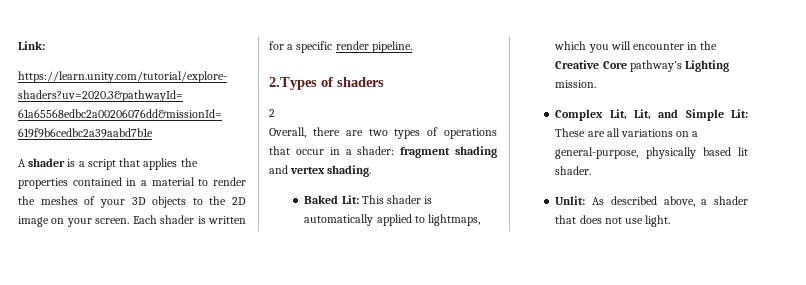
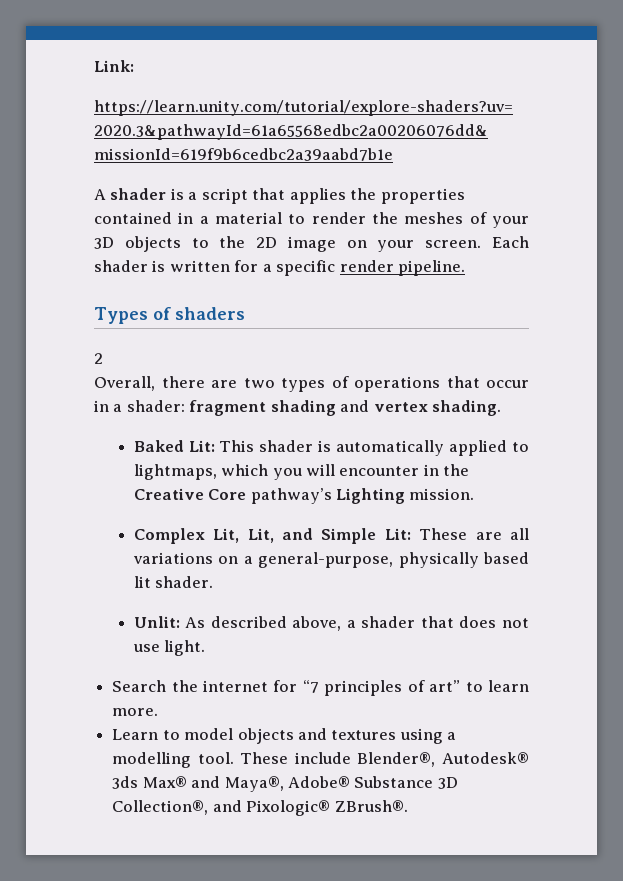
- 2.Types of shaders
+ Types of shaders
+ Search the internet for “7 principles of art” to learn more.
+ Learn to model objects and textures using a modelling tool. These include Blender®, Autodesk® 3ds Max® and Maya®, Adobe® Substance 3D Collection®, and Pixologic® ZBrush®.

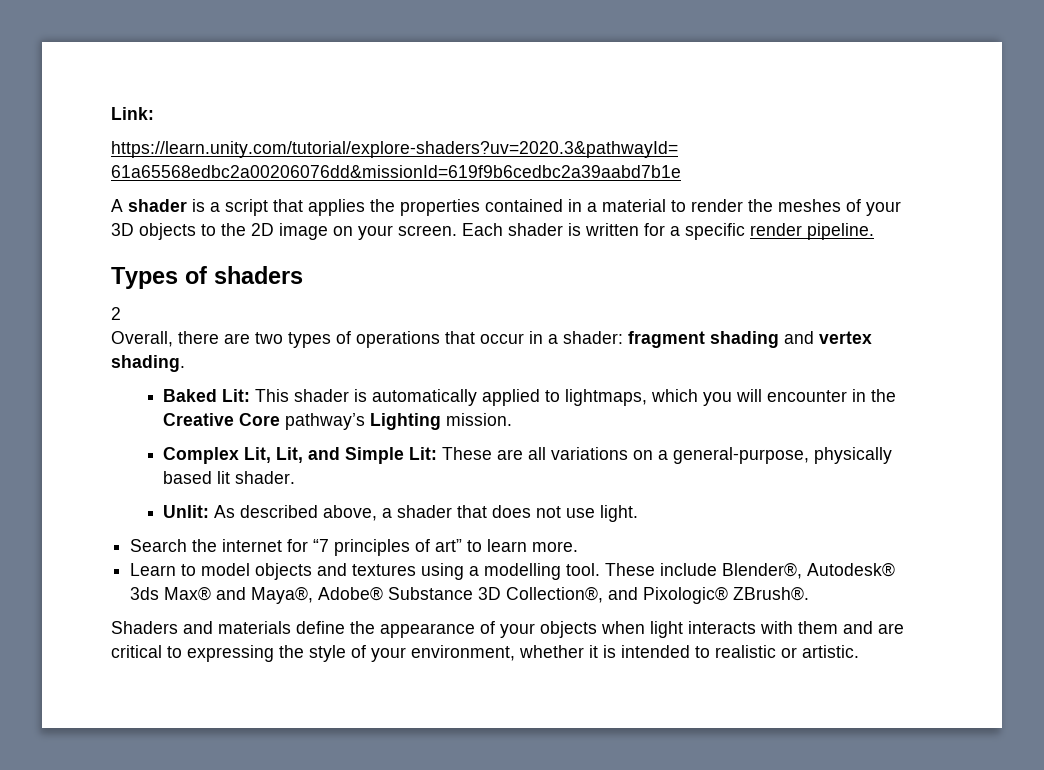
+ Shaders and materials define the appearance of your objects when light interacts with them and are critical to expressing the style of your environment, whether it is intended to realistic or artistic.

